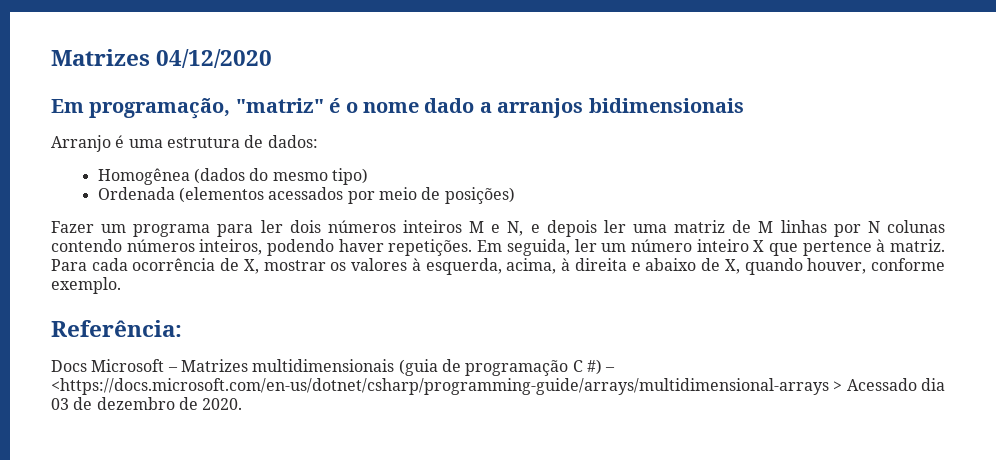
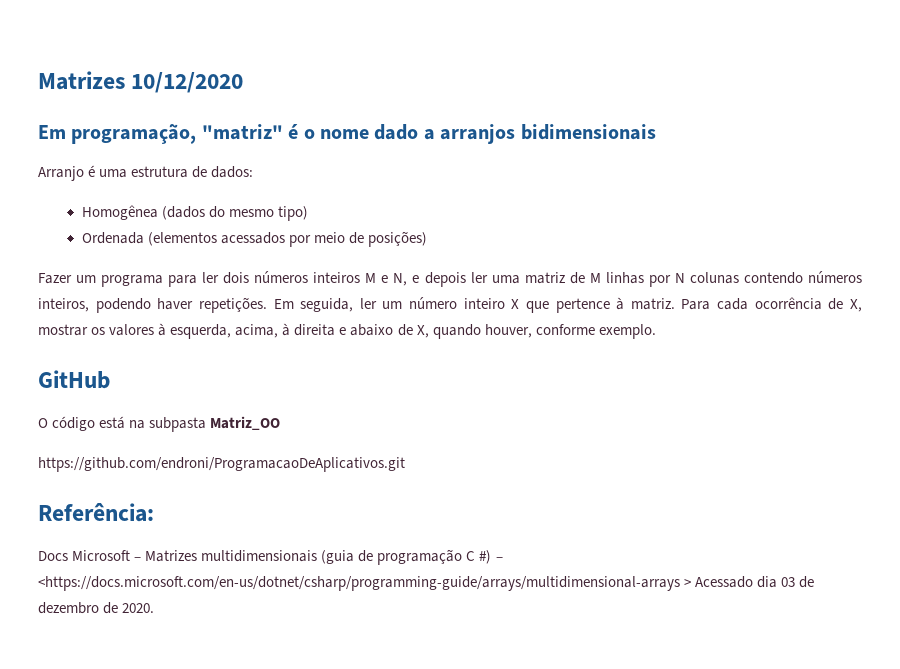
- Matrizes 04/12/2020
+ Matrizes 10/12/2020
+ GitHub
+ O código está na subpasta Matriz_OO
+ https://github.com/endroni/ProgramacaoDeAplicativos.git

